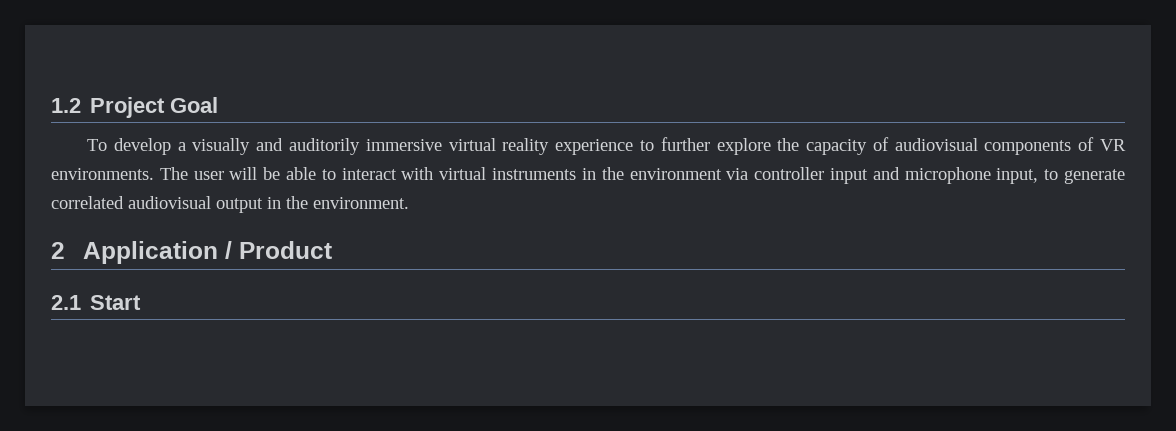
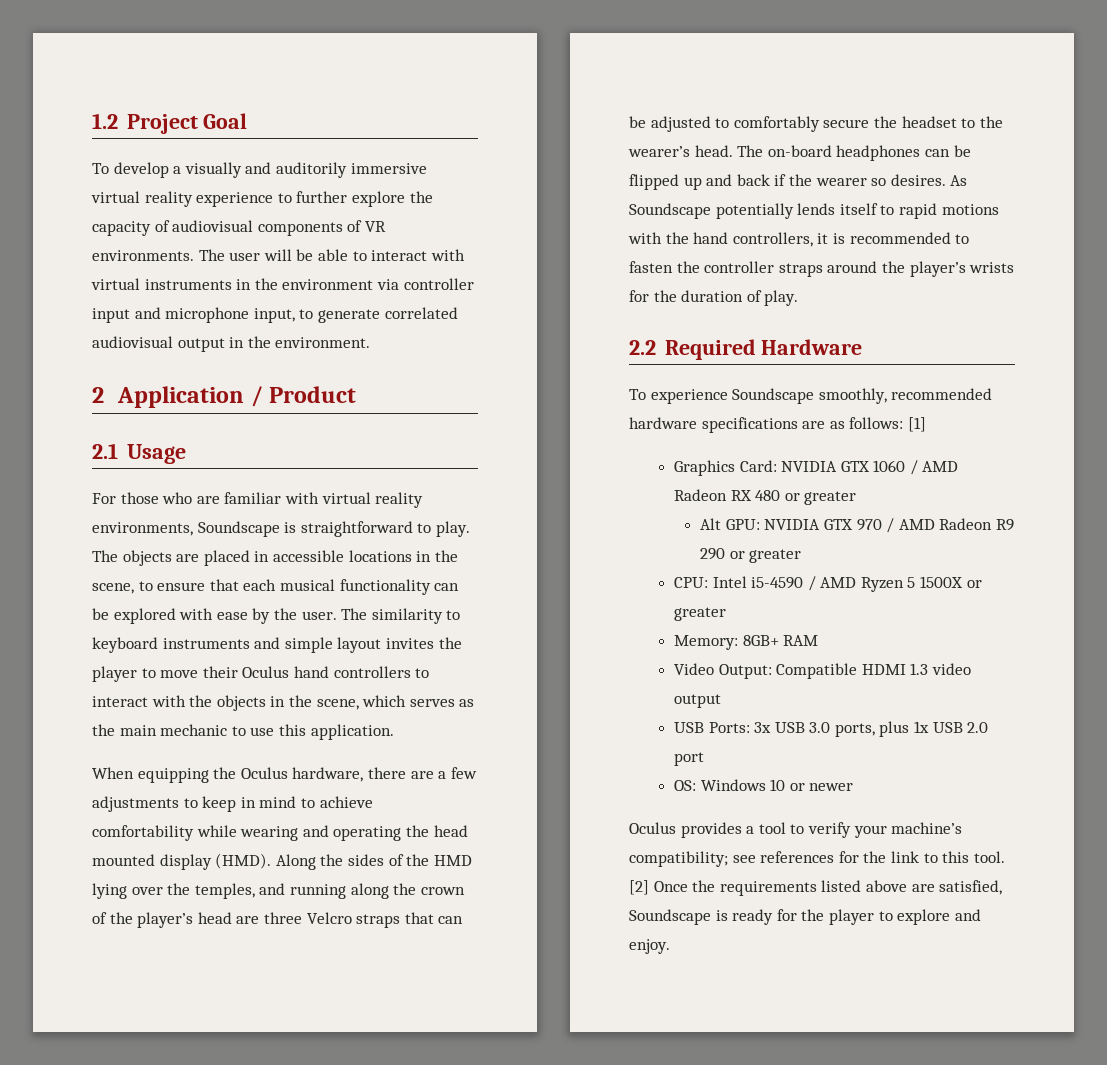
- 2.1 Start
+ 2.1 Usage
+ For those who are familiar with virtual reality environments, Soundscape is straightforward to play. The objects are placed in accessible locations in the scene, to ensure that each musical functionality can be explored with ease by the user. The similarity to keyboard instruments and simple layout invites the player to move their Oculus hand controllers to interact with the objects in the scene, which serves as the main mechanic to use this application.
+ When equipping the Oculus hardware, there are a few adjustments to keep in mind to achieve comfortability while wearing and operating the head mounted display (HMD). Along the sides of the HMD lying over the temples, and running along the crown of the player’s head are three Velcro straps that can be adjusted to comfortably secure the headset to the wearer’s head. The on-board headphones can be flipped up and back if the wearer so desires. As Soundscape potentially lends itself to rapid motions with the hand controllers, it is recommended to fasten the controller straps around the player’s wrists for the duration of play.
+ 2.2 Required Hardware
+ To experience Soundscape smoothly, recommended hardware specifications are as follows: [1]
+ Graphics Card: NVIDIA GTX 1060 / AMD Radeon RX 480 or greater
+ Alt GPU: NVIDIA GTX 970 / AMD Radeon R9 290 or greater
+ CPU: Intel i5-4590 / AMD Ryzen 5 1500X or greater
+ Memory: 8GB+ RAM
+ Video Output: Compatible HDMI 1.3 video output
+ USB Ports: 3x USB 3.0 ports, plus 1x USB 2.0 port
+ OS: Windows 10 or newer
+ Oculus provides a tool to verify your machine’s compatibility; see references for the link to this tool. [2] Once the requirements listed above are satisfied, Soundscape is ready for the player to explore and enjoy.

